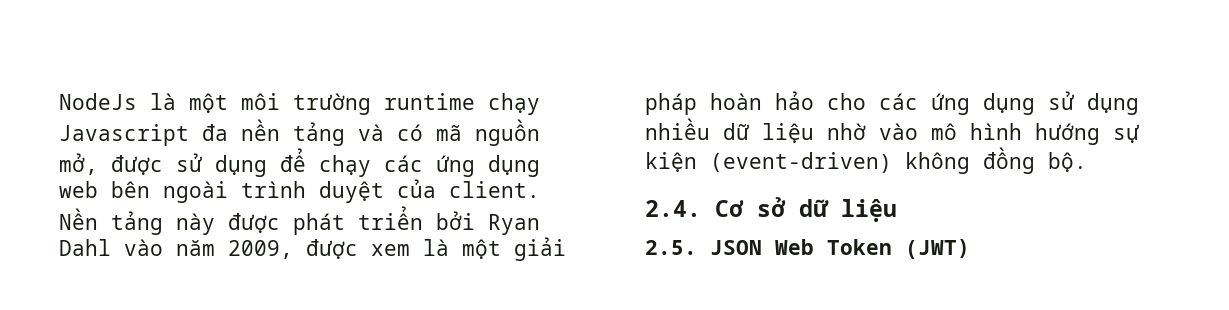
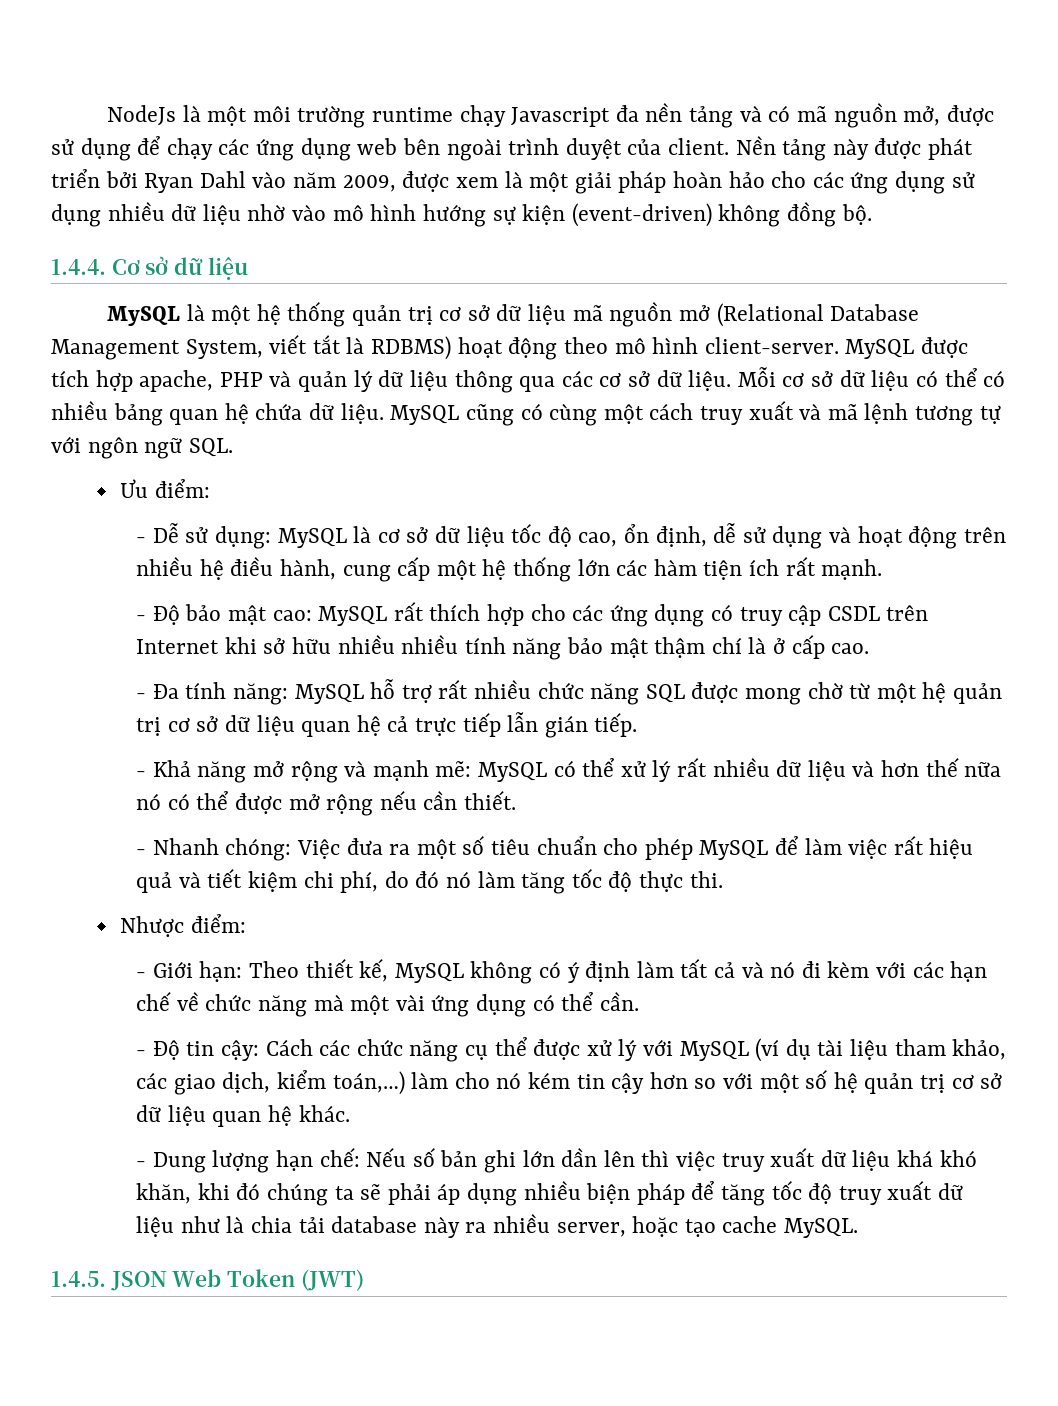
- 2.4. Cơ sở dữ liệu
+ 1.4.4. Cơ sở dữ liệu
- 2.5. JSON Web Token (JWT)
+ MySQL là một hệ thống quản trị cơ sở dữ liệu mã nguồn mở (Relational Database Management System, viết tắt là RDBMS) hoạt động theo mô hình client-server. MySQL được tích hợp apache, PHP và quản lý dữ liệu thông qua các cơ sở dữ liệu. Mỗi cơ sở dữ liệu có thể có nhiều bảng quan hệ chứa dữ liệu. MySQL cũng có cùng một cách truy xuất và mã lệnh tương tự với ngôn ngữ SQL.
+ Ưu điểm:
+ - Dễ sử dụng: MySQL là cơ sở dữ liệu tốc độ cao, ổn định, dễ sử dụng và hoạt động trên nhiều hệ điều hành, cung cấp một hệ thống lớn các hàm tiện ích rất mạnh.
+ - Độ bảo mật cao: MySQL rất thích hợp cho các ứng dụng có truy cập CSDL trên Internet khi sở hữu nhiều nhiều tính năng bảo mật thậm chí là ở cấp cao.
+ - Đa tính năng: MySQL hỗ trợ rất nhiều chức năng SQL được mong chờ từ một hệ quản trị cơ sở dữ liệu quan hệ cả trực tiếp lẫn gián tiếp.
+ - Khả năng mở rộng và mạnh mẽ: MySQL có thể xử lý rất nhiều dữ liệu và hơn thế nữa nó có thể được mở rộng nếu cần thiết.
+ - Nhanh chóng: Việc đưa ra một số tiêu chuẩn cho phép MySQL để làm việc rất hiệu quả và tiết kiệm chi phí, do đó nó làm tăng tốc độ thực thi.
+ Nhược điểm:
+ - Giới hạn: Theo thiết kế, MySQL không có ý định làm tất cả và nó đi kèm với các hạn chế về chức năng mà một vài ứng dụng có thể cần.
+ - Độ tin cậy: Cách các chức năng cụ thể được xử lý với MySQL (ví dụ tài liệu tham khảo, các giao dịch, kiểm toán,…) làm cho nó kém tin cậy hơn so với một số hệ quản trị cơ sở dữ liệu quan hệ khác.
+ - Dung lượng hạn chế: Nếu số bản ghi lớn dần lên thì việc truy xuất dữ liệu khá khó khăn, khi đó chúng ta sẽ phải áp dụng nhiều biện pháp để tăng tốc độ truy xuất dữ liệu như là chia tải database này ra nhiều server, hoặc tạo cache MySQL.
+ 1.4.5. JSON Web Token (JWT)

